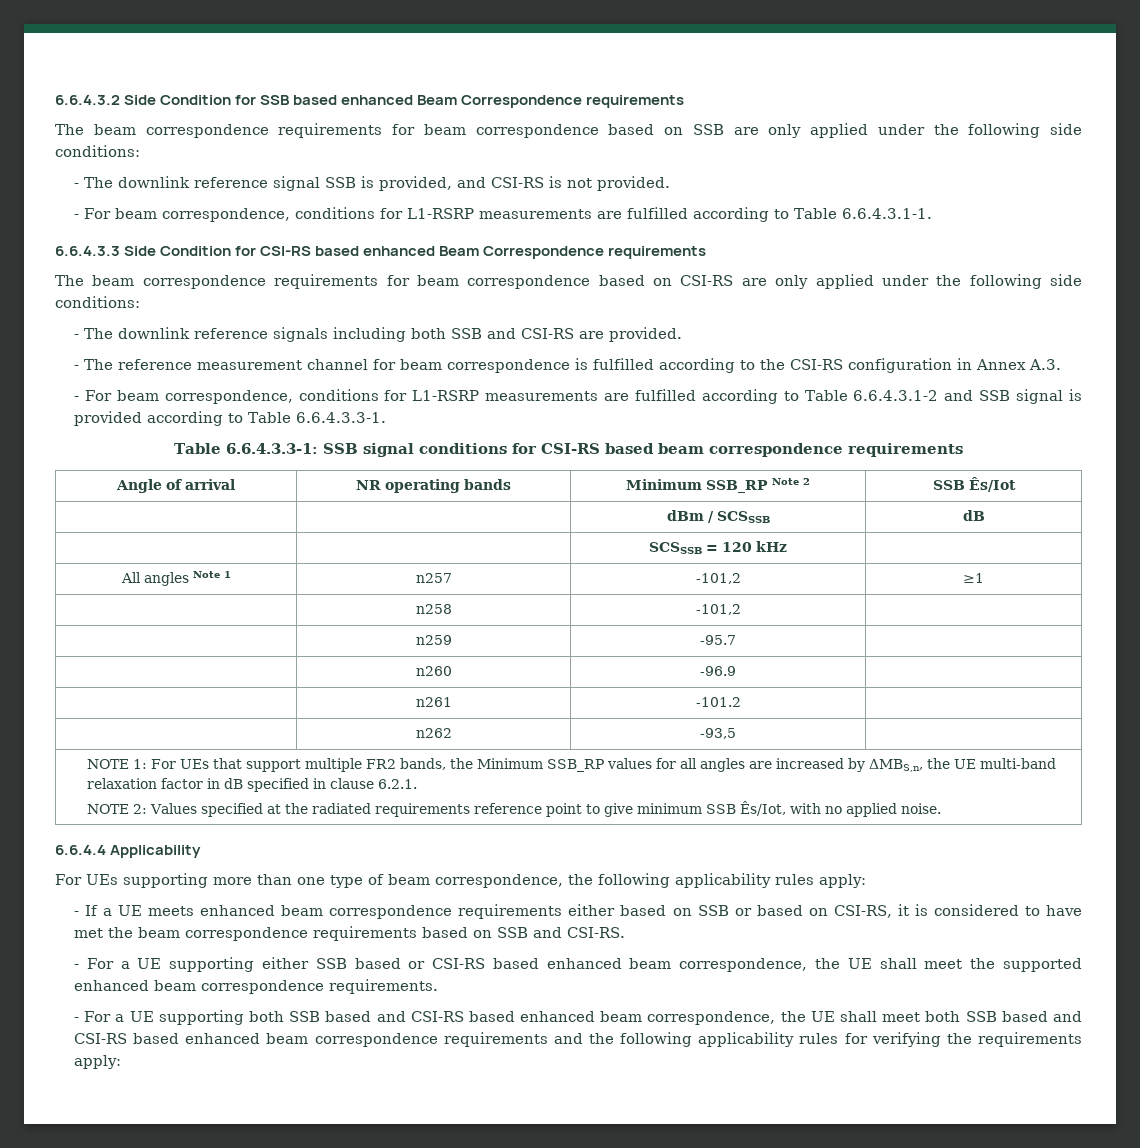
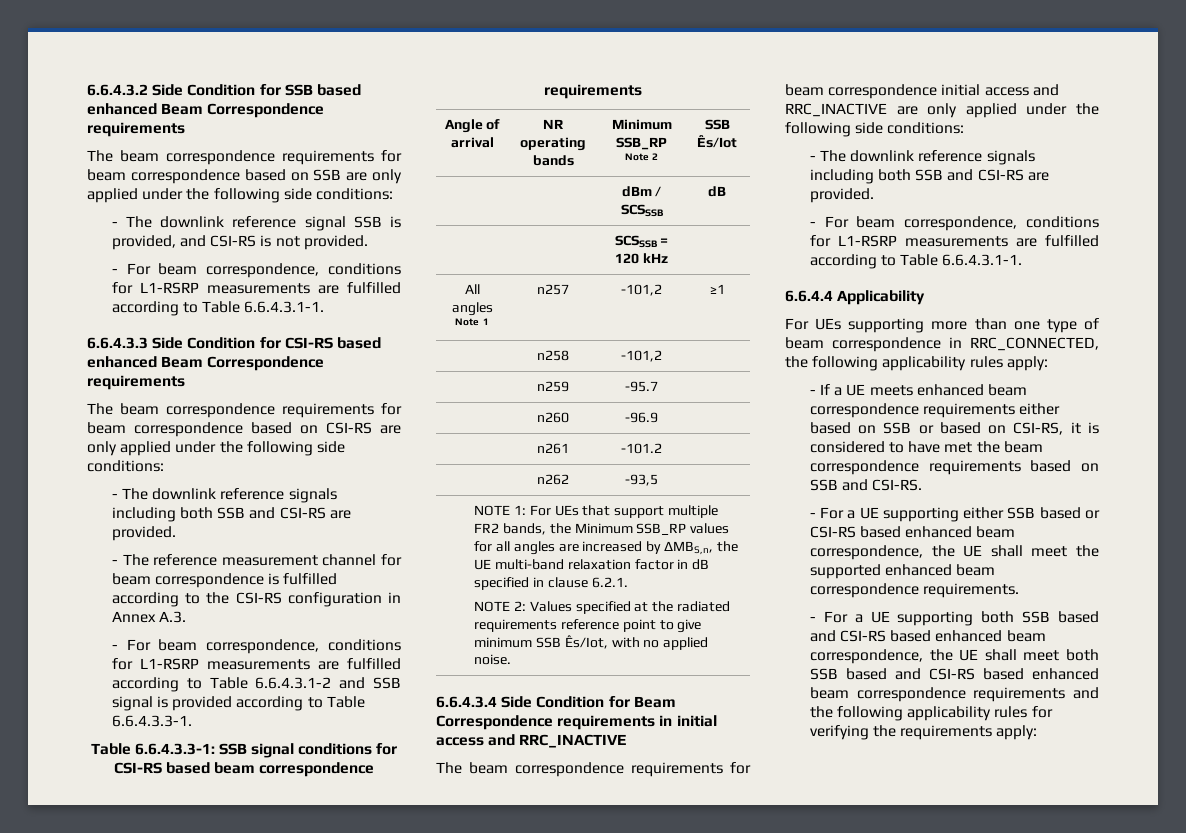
+ 6.6.4.3.4 Side Condition for Beam Correspondence requirements in initial access and RRC_INACTIVE
+ The beam correspondence requirements for beam correspondence initial access and RRC_INACTIVE are only applied under the following side conditions:
+ - The downlink reference signals including both SSB and CSI-RS are provided.
+ - For beam correspondence, conditions for L1-RSRP measurements are fulfilled according to Table 6.6.4.3.1-1.
- For UEs supporting more than one type of beam correspondence, the following applicability rules apply:
+ For UEs supporting more than one type of beam correspondence in RRC_CONNECTED, the following applicability rules apply:

